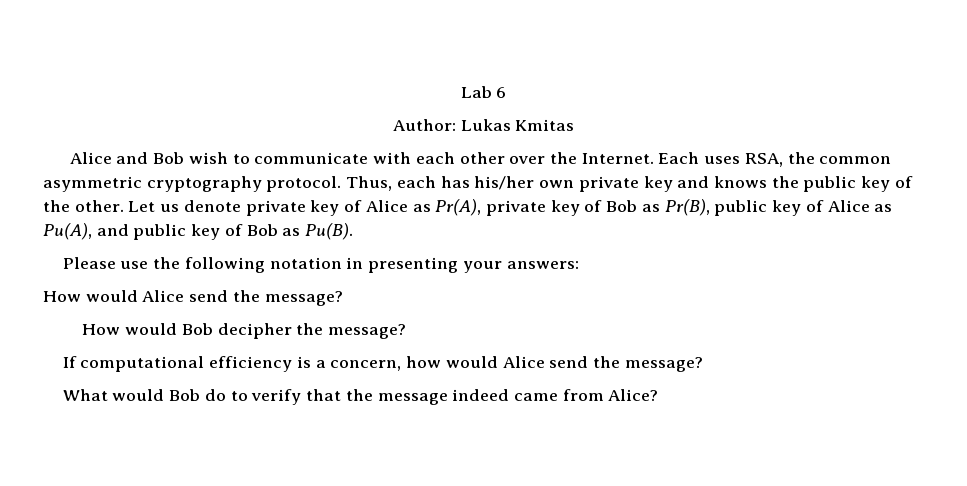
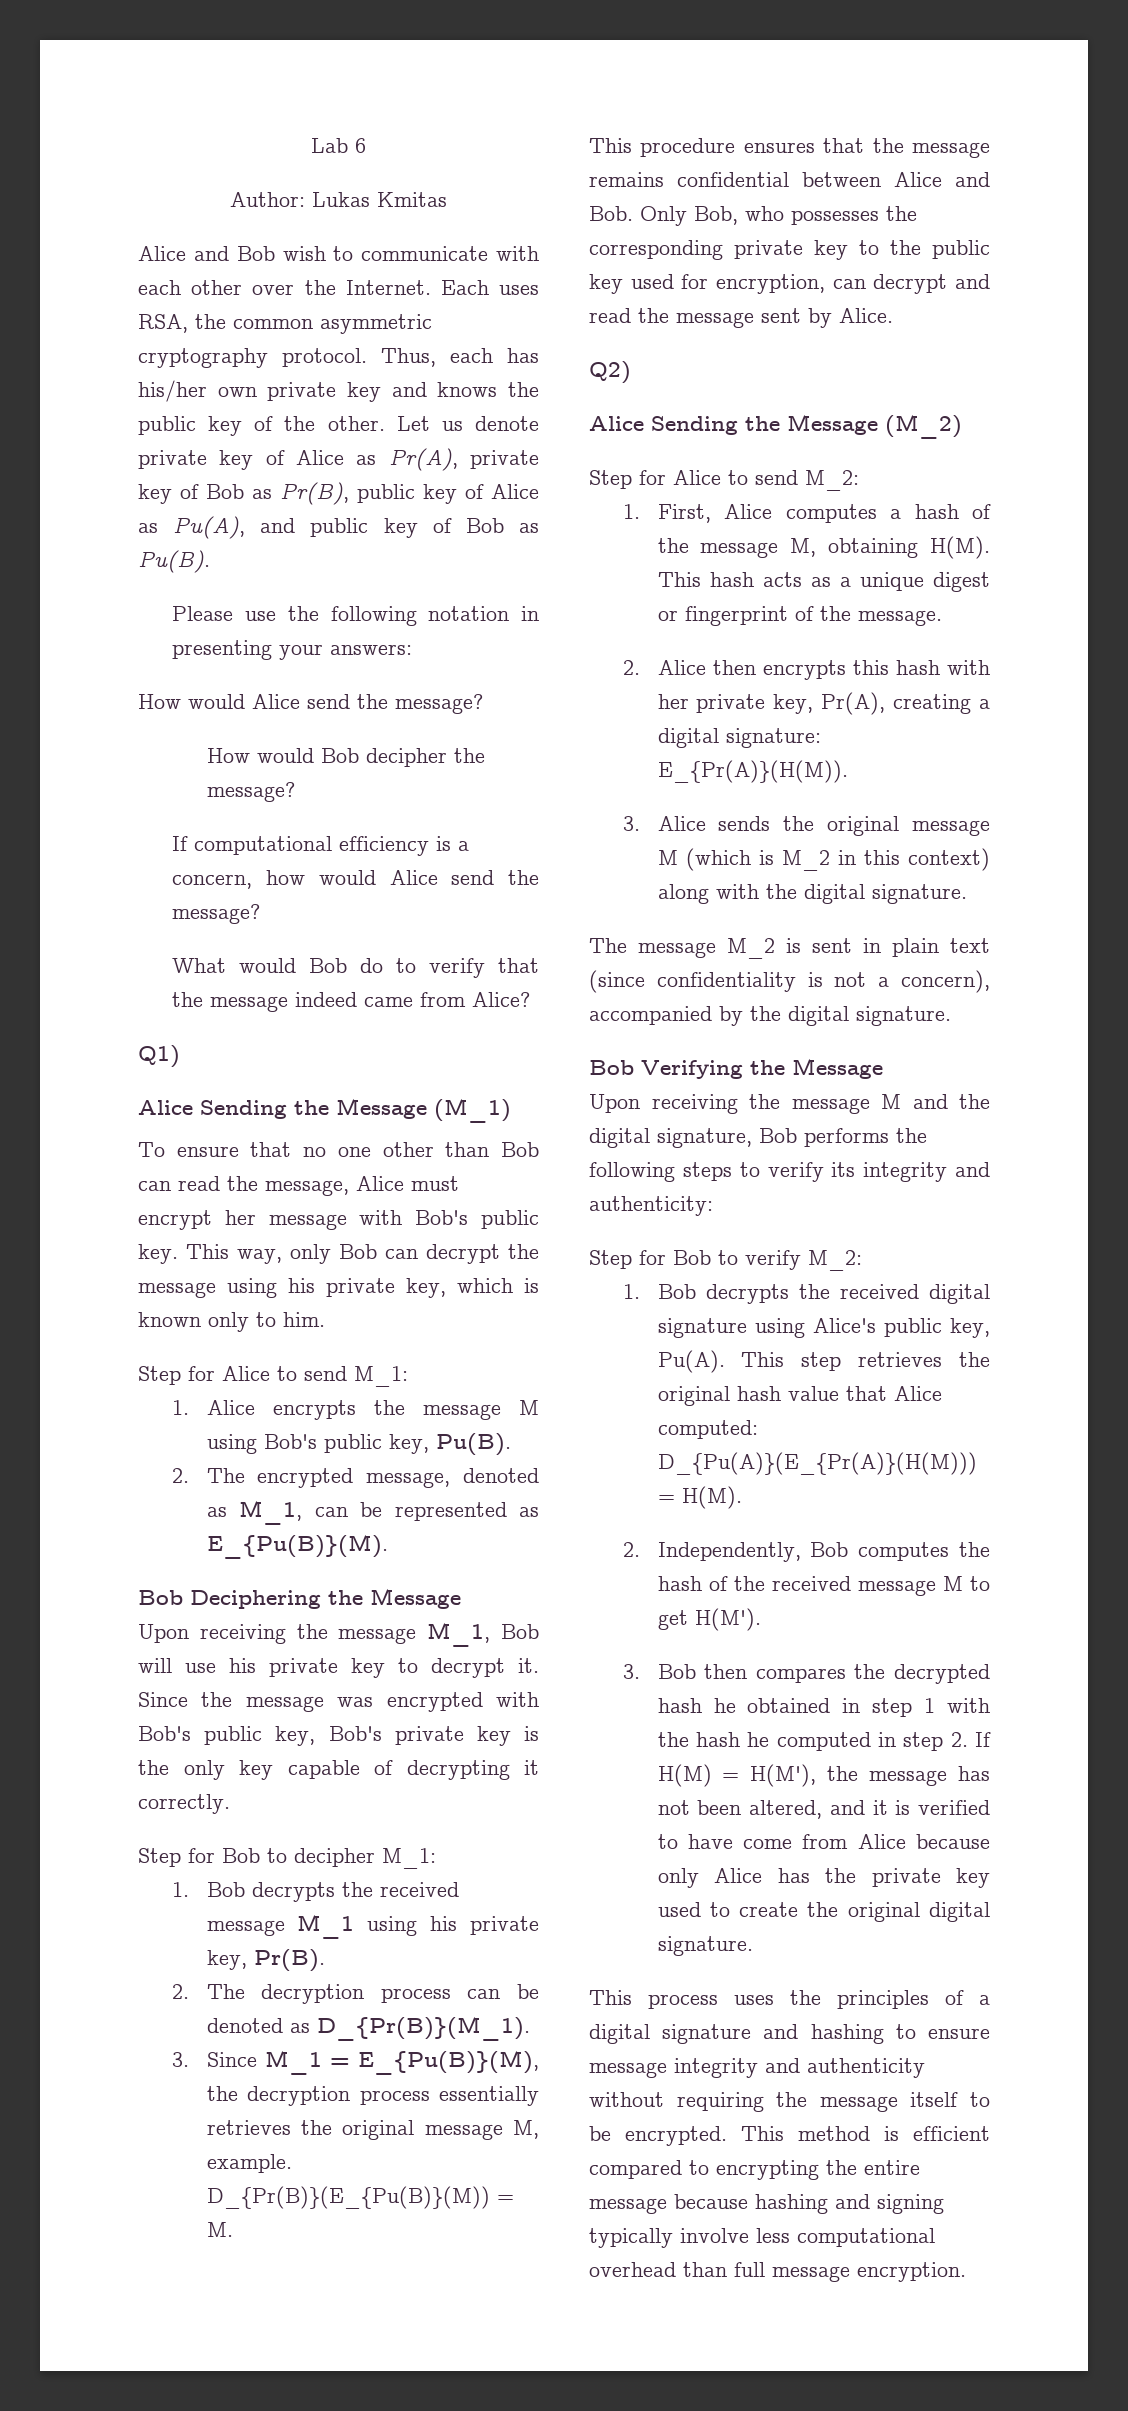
+ Q1)
+ Alice Sending the Message (M_1)
+ To ensure that no one other than Bob can read the message, Alice must encrypt her message with Bob's public key. This way, only Bob can decrypt the message using his private key, which is known only to him.
+ Step for Alice to send M_1:
+ 1. Alice encrypts the message M using Bob's public key, Pu(B).
+ 2. The encrypted message, denoted as M_1, can be represented as E_{Pu(B)}(M).
+ Bob Deciphering the Message
+ Upon receiving the message M_1, Bob will use his private key to decrypt it. Since the message was encrypted with Bob's public key, Bob's private key is the only key capable of decrypting it correctly.
+ Step for Bob to decipher M_1:
+ 1. Bob decrypts the received message M_1 using his private key, Pr(B).
+ 2. The decryption process can be denoted as D_{Pr(B)}(M_1).
+ 3. Since M_1 = E_{Pu(B)}(M), the decryption process essentially retrieves the original message M, example. D_{Pr(B)}(E_{Pu(B)}(M)) = M.
+ This procedure ensures that the message remains confidential between Alice and Bob. Only Bob, who possesses the corresponding private key to the public key used for encryption, can decrypt and read the message sent by Alice.
+ Q2)
+ Alice Sending the Message (M_2)
+ Step for Alice to send M_2:
+ 1. First, Alice computes a hash of the message M, obtaining H(M). This hash acts as a unique digest or fingerprint of the message.
+ 2. Alice then encrypts this hash with her private key, Pr(A), creating a digital signature: E_{Pr(A)}(H(M)).
+ 3. Alice sends the original message M (which is M_2 in this context) along with the digital signature.
+ The message M_2 is sent in plain text (since confidentiality is not a concern), accompanied by the digital signature.
+ Bob Verifying the Message
+ Upon receiving the message M and the digital signature, Bob performs the following steps to verify its integrity and authenticity:
+ Step for Bob to verify M_2:
+ 1. Bob decrypts the received digital signature using Alice's public key, Pu(A). This step retrieves the original hash value that Alice computed: D_{Pu(A)}(E_{Pr(A)}(H(M))) = H(M).
+ 2. Independently, Bob computes the hash of the received message M to get H(M').
+ 3. Bob then compares the decrypted hash he obtained in step 1 with the hash he computed in step 2. If H(M) = H(M'), the message has not been altered, and it is verified to have come from Alice because only Alice has the private key used to create the original digital signature.
+ This process uses the principles of a digital signature and hashing to ensure message integrity and authenticity without requiring the message itself to be encrypted. This method is efficient compared to encrypting the entire message because hashing and signing typically involve less computational overhead than full message encryption.

